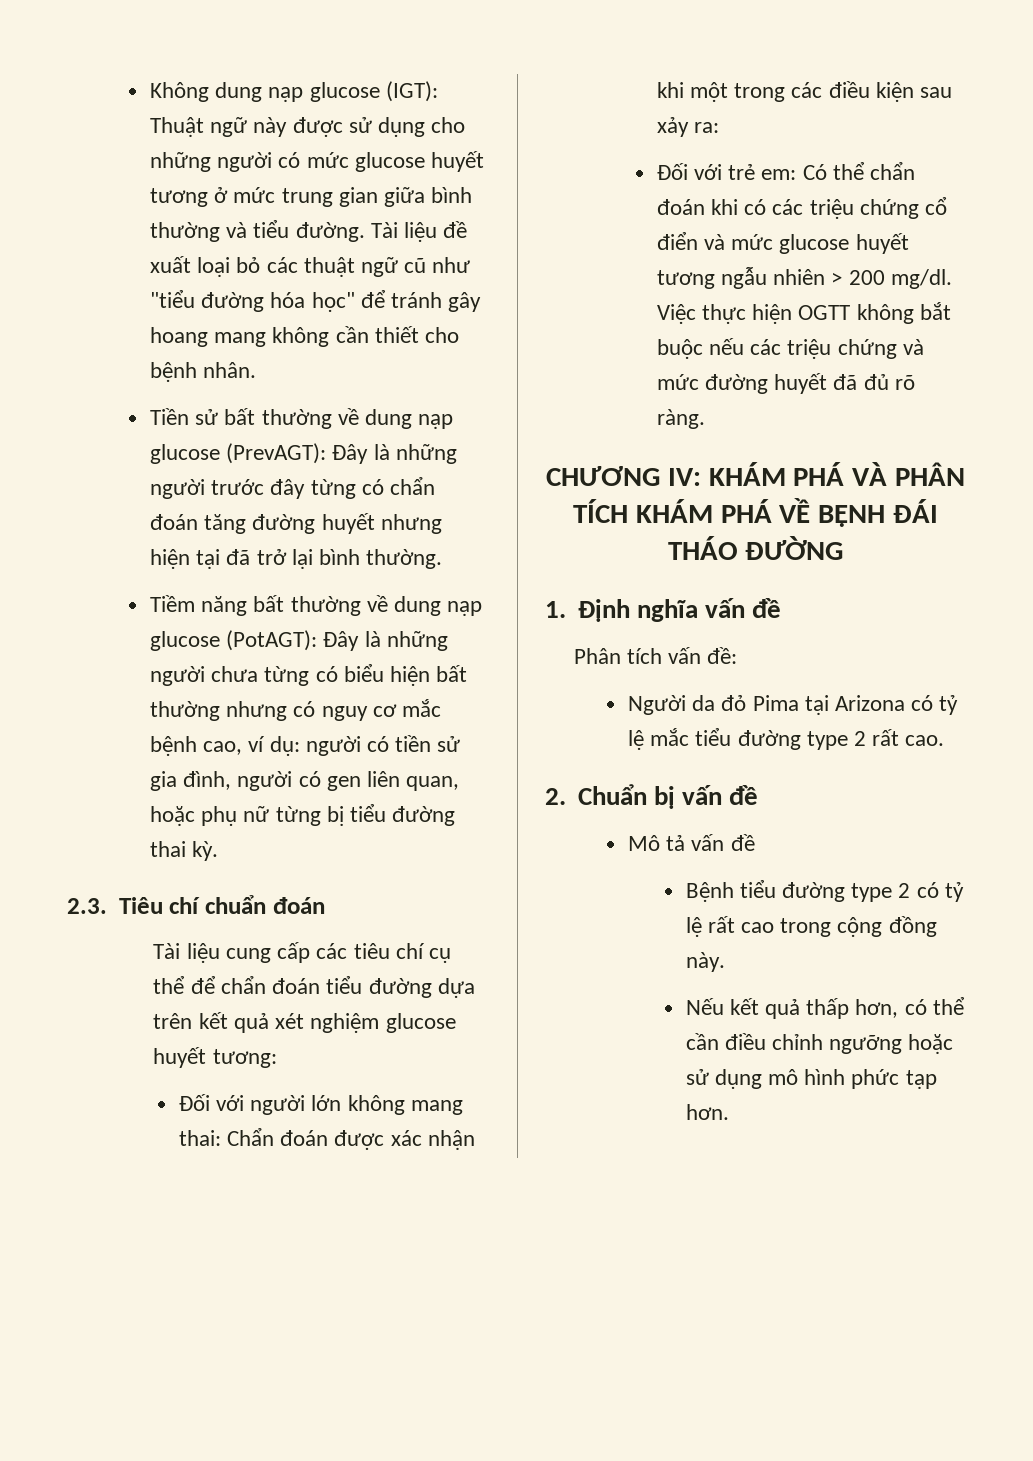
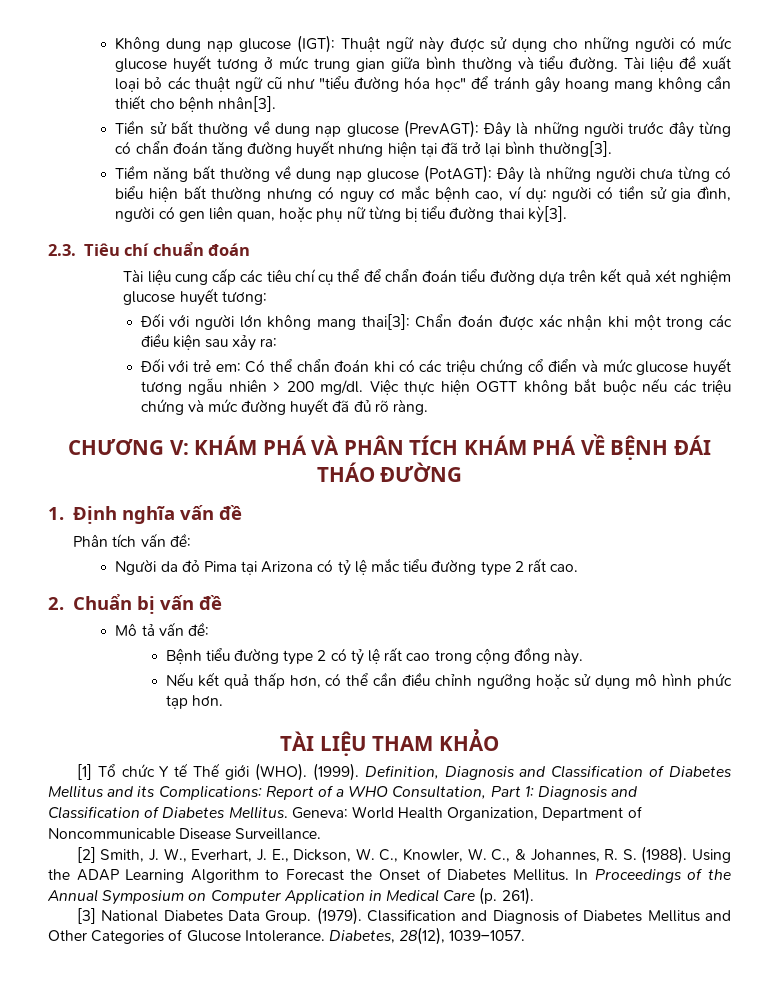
- Tài liệu đề xuất loại bỏ các thuật ngữ cũ như "tiểu đường hóa học" để tránh gây hoang mang không cần thiết cho bệnh nhân.
+ Tài liệu đề xuất loại bỏ các thuật ngữ cũ như "tiểu đường hóa học" để tránh gây hoang mang không cần thiết cho bệnh nhân[3].
- Tiền sử bất thường về dung nạp glucose (PrevAGT): Đây là những người trước đây từng có chẩn đoán tăng đường huyết nhưng hiện tại đã trở lại bình thường.
+ Tiền sử bất thường về dung nạp glucose (PrevAGT): Đây là những người trước đây từng có chẩn đoán tăng đường huyết nhưng hiện tại đã trở lại bình thường[3].
- Tiềm năng bất thường về dung nạp glucose (PotAGT): Đây là những người chưa từng có biểu hiện bất thường nhưng có nguy cơ mắc bệnh cao, ví dụ: người có tiền sử gia đình, người có gen liên quan, hoặc phụ nữ từng bị tiểu đường thai kỳ.
+ Tiềm năng bất thường về dung nạp glucose (PotAGT): Đây là những người chưa từng có biểu hiện bất thường nhưng có nguy cơ mắc bệnh cao, ví dụ: người có tiền sử gia đình, người có gen liên quan, hoặc phụ nữ từng bị tiểu đường thai kỳ[3].
- Đối với người lớn không mang thai: Chẩn đoán được xác nhận khi một trong các điều kiện sau xảy ra:
+ Đối với người lớn không mang thai[3]: Chẩn đoán được xác nhận khi một trong các điều kiện sau xảy ra:
- CHƯƠNG IV: KHÁM PHÁ VÀ PHÂN TÍCH KHÁM PHÁ VỀ BỆNH ĐÁI THÁO ĐƯỜNG
+ CHƯƠNG V: KHÁM PHÁ VÀ PHÂN TÍCH KHÁM PHÁ VỀ BỆNH ĐÁI THÁO ĐƯỜNG
- Mô tả vấn đề
+ Mô tả vấn đề:
+ TÀI LIỆU THAM KHẢO
+ [1] Tổ chức Y tế Thế giới (WHO). (1999). Definition, Diagnosis and Classification of Diabetes Mellitus and its Complications: Report of a WHO Consultation, Part 1: Diagnosis and Classification of Diabetes Mellitus. Geneva: World Health Organization, Department of Noncommunicable Disease Surveillance.
+ [2] Smith, J. W., Everhart, J. E., Dickson, W. C., Knowler, W. C., & Johannes, R. S. (1988). Using the ADAP Learning Algorithm to Forecast the Onset of Diabetes Mellitus. In Proceedings of the Annual Symposium on Computer Application in Medical Care (p. 261).
+ [3] National Diabetes Data Group. (1979). Classification and Diagnosis of Diabetes Mellitus and Other Categories of Glucose Intolerance. Diabetes, 28(12), 1039–1057.

